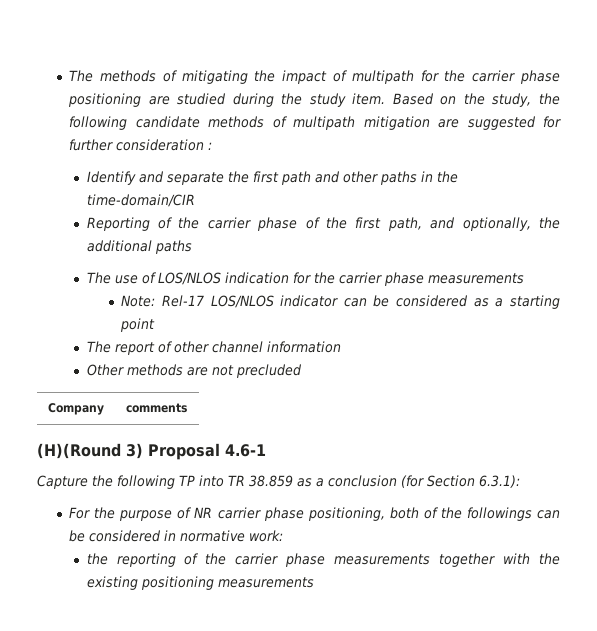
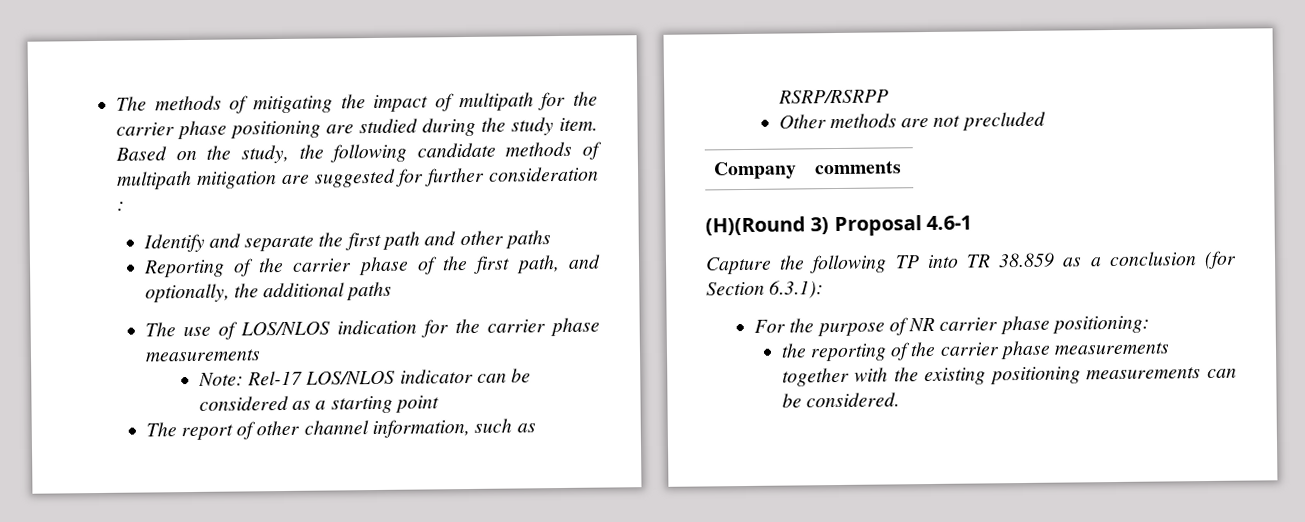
- Identify and separate the first path and other paths in the time-domain/CIR
+ Identify and separate the first path and other paths
- The report of other channel information
+ The report of other channel information, such as RSRP/RSRPP
- For the purpose of NR carrier phase positioning, both of the followings can be considered in normative work:
+ For the purpose of NR carrier phase positioning:
- the reporting of the carrier phase measurements together with the existing positioning measurements
+ the reporting of the carrier phase measurements together with the existing positioning measurements can be considered.

